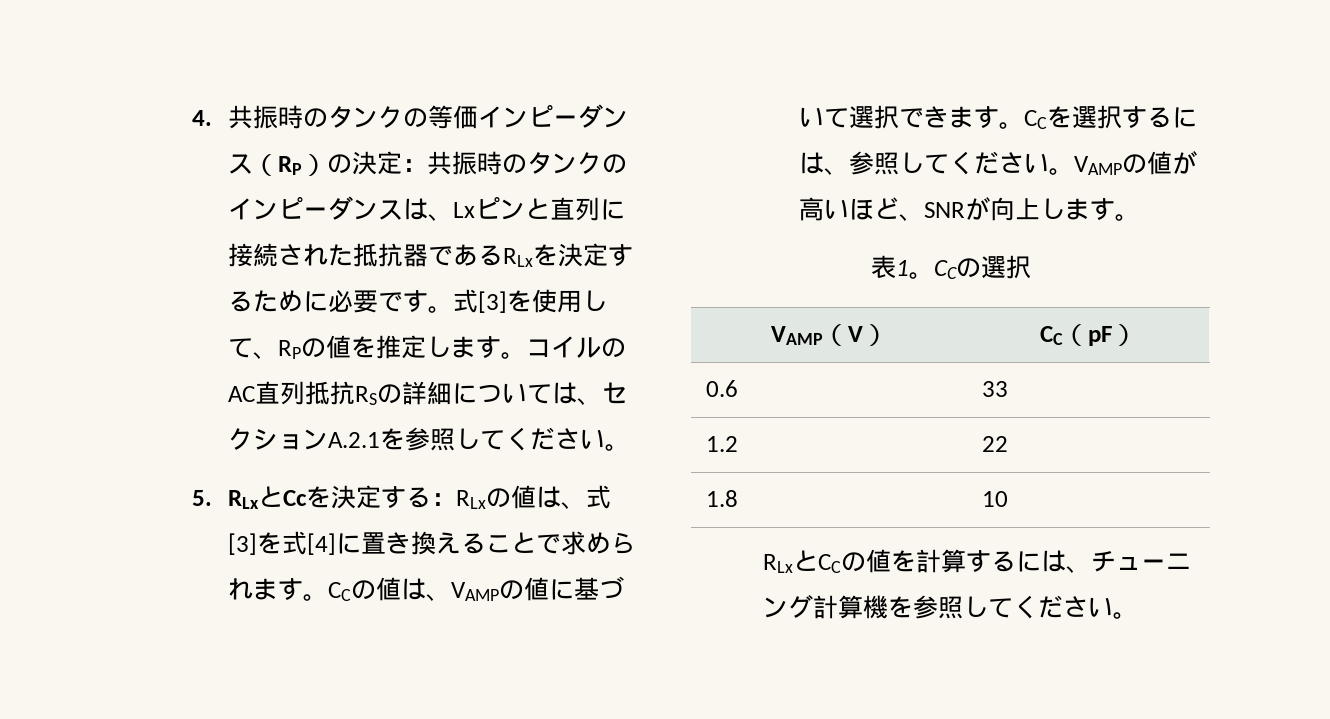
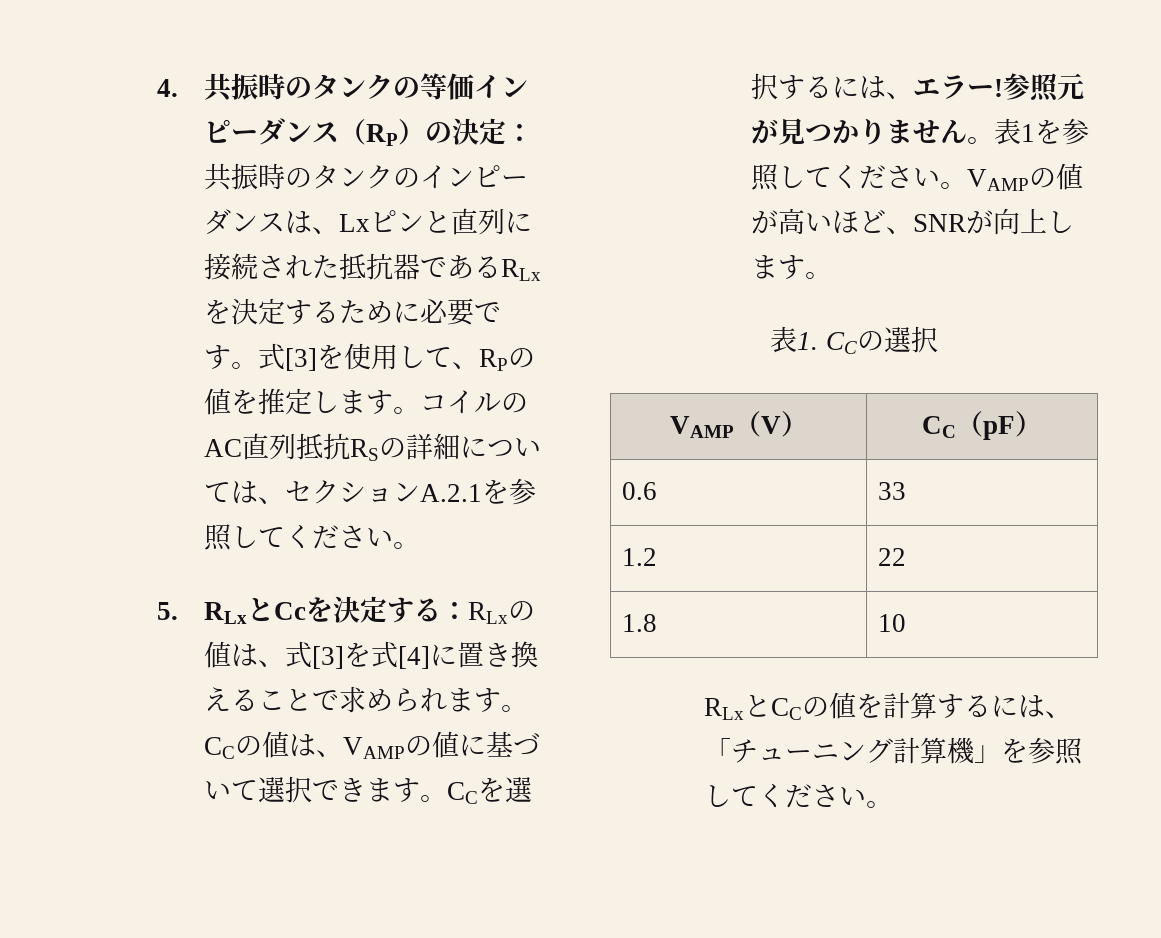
- CCを選択するには、参照してください。
+ CCを選択するには、エラー!参照元が見つかりません。表1を参照してください。
- 表1。CCの選択
+ 表1. CCの選択
- RLxとCCの値を計算するには、チューニング計算機を参照してください。
+ RLxとCCの値を計算するには、「チューニング計算機」を参照してください。

